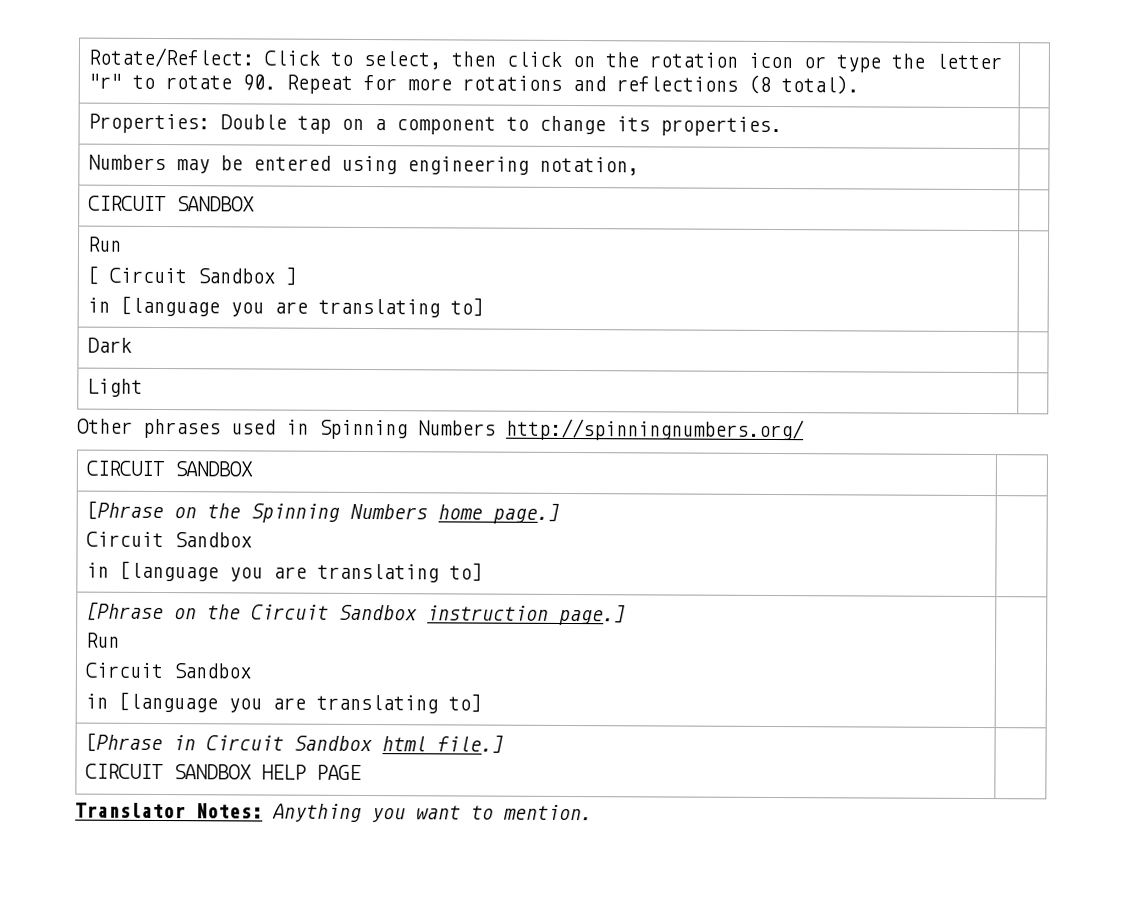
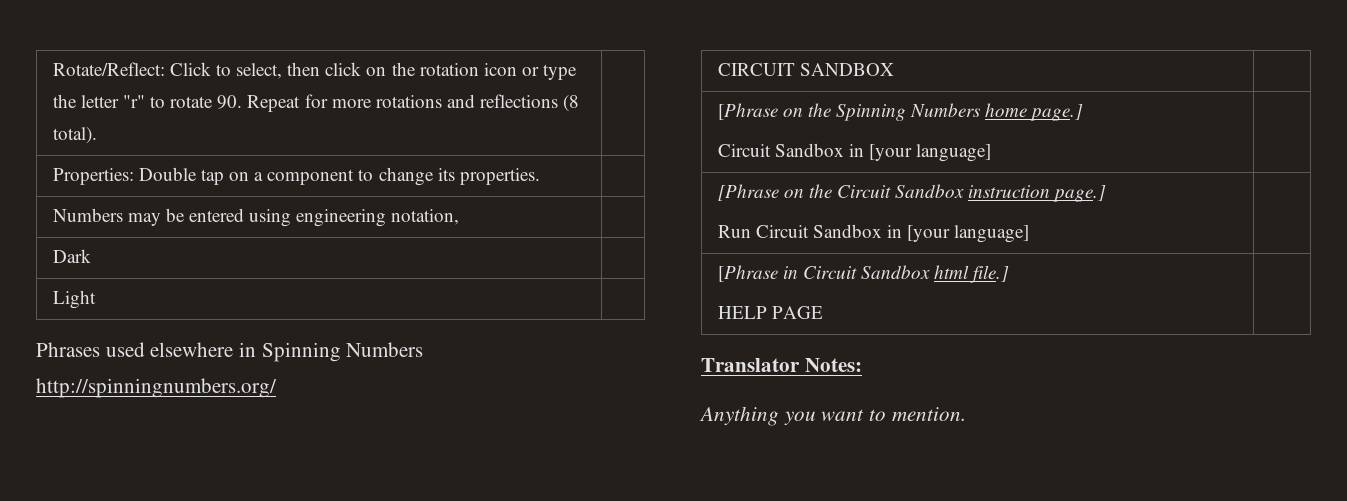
  Numbers may be entered using engineering notation, |
- CIRCUIT SANDBOX |
- Run
- [ Circuit Sandbox ]
- in [language you are translating to] |
- Other phrases used in Spinning Numbers http://spinningnumbers.org/
+ Phrases used elsewhere in Spinning Numbers http://spinningnumbers.org/
  [Phrase on the Spinning Numbers home page.]
- Circuit Sandbox
- in [language you are translating to] |
+ Circuit Sandbox in [your language] |
  [Phrase on the Circuit Sandbox instruction page.]
- Run
- Circuit Sandbox
- in [language you are translating to] |
+ Run Circuit Sandbox in [your language] |
  [Phrase in Circuit Sandbox html file.]
- CIRCUIT SANDBOX HELP PAGE |
+ HELP PAGE |
- Translator Notes: Anything you want to mention.
+ Translator Notes:
+ Anything you want to mention.

